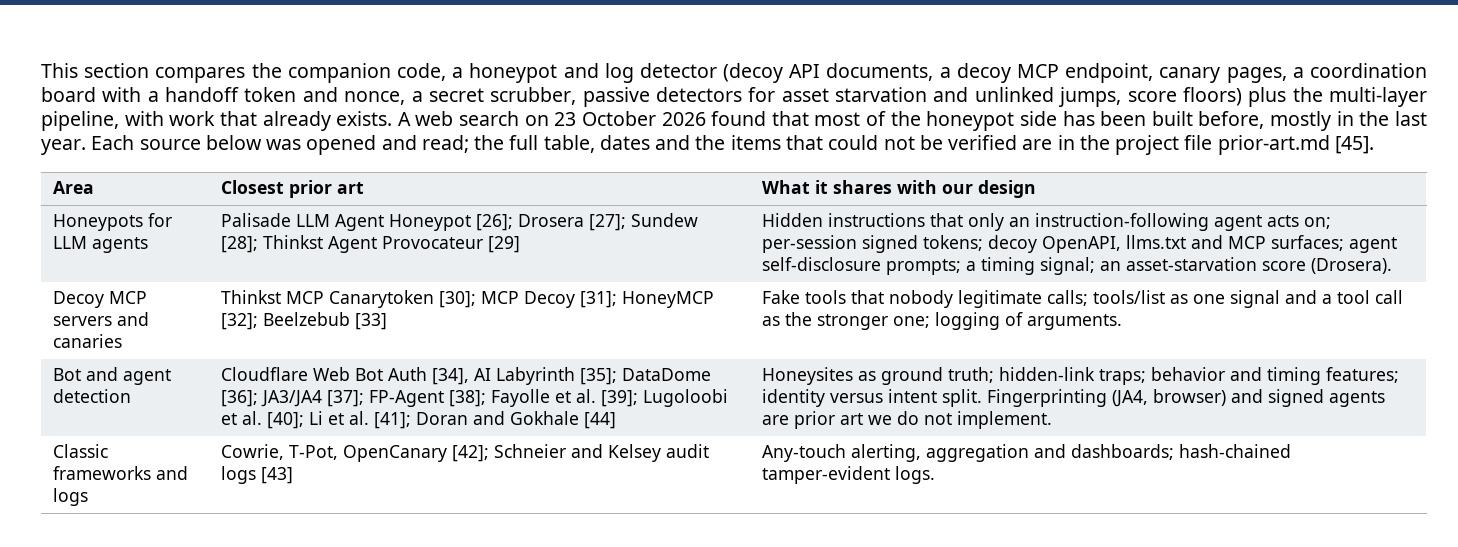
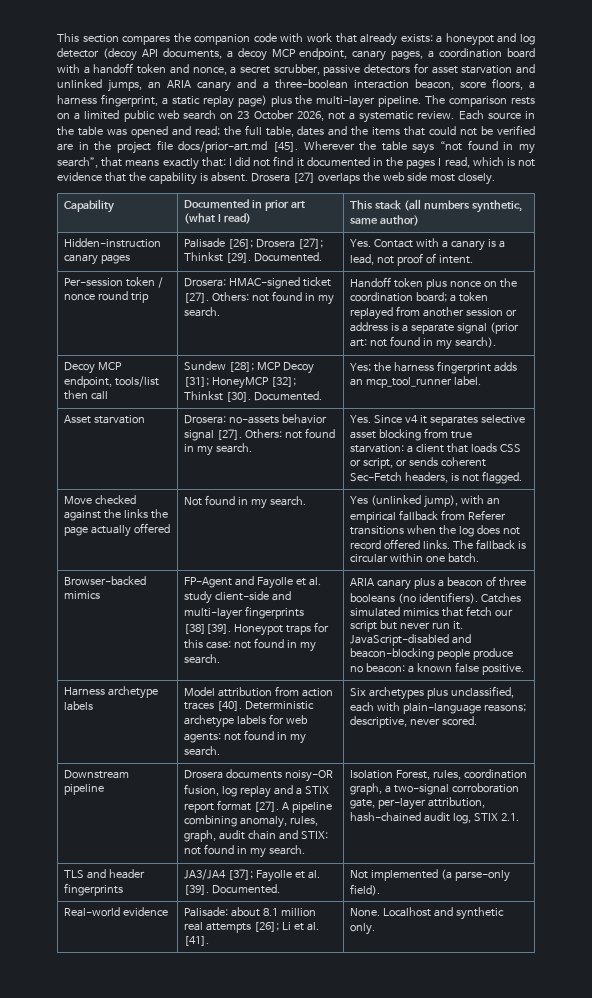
- This section compares the companion code, a honeypot and log detector (decoy API documents, a decoy MCP endpoint, canary pages, a coordination board with a handoff token and nonce, a secret scrubber, passive detectors for asset starvation and unlinked jumps, score floors) plus the multi-layer pipeline, with work that already exists. A web search on 23 October 2026 found that most of the honeypot side has been built before, mostly in the last year. Each source below was opened and read;
+ This section compares the companion code with work that already exists: a honeypot and log detector (decoy API documents, a decoy MCP endpoint, canary pages, a coordination board with a handoff token and nonce, a secret scrubber, passive detectors for asset starvation and unlinked jumps, an ARIA canary and a three-boolean interaction beacon, score floors, a harness fingerprint, a static replay page) plus the multi-layer pipeline. The comparison rests on a limited public web search on 23 October 2026, not a systematic review. Each source in the table was opened and read;
- the full table, dates and the items that could not be verified are in the project file prior-art.md [45].
- Area | Closest prior art | What it shares with our design
- Honeypots for LLM agents | Palisade LLM Agent Honeypot [26]; Drosera [27]; Sundew [28]; Thinkst Agent Provocateur [29] | Hidden instructions that only an instruction-following agent acts on; per-session signed tokens; decoy OpenAPI, llms.txt and MCP surfaces; agent self-disclosure prompts; a timing signal; an asset-starvation score (Drosera).
- Decoy MCP servers and canaries | Thinkst MCP Canarytoken [30]; MCP Decoy [31]; HoneyMCP [32]; Beelzebub [33] | Fake tools that nobody legitimate calls; tools/list as one signal and a tool call as the stronger one; logging of arguments.
- Bot and agent detection | Cloudflare Web Bot Auth [34], AI Labyrinth [35]; DataDome [36]; JA3/JA4 [37]; FP-Agent [38]; Fayolle et al. [39]; Lugoloobi et al. [40]; Li et al. [41]; Doran and Gokhale [44] | Honeysites as ground truth; hidden-link traps; behavior and timing features; identity versus intent split. Fingerprinting (JA4, browser) and signed agents are prior art we do not implement.
- Classic frameworks and logs | Cowrie, T-Pot, OpenCanary [42]; Schneier and Kelsey audit logs [43] | Any-touch alerting, aggregation and dashboards; hash-chained tamper-evident logs.
+ the full table, dates and the items that could not be verified are in the project file docs/prior-art.md [45]. Wherever the table says “not found in my search”, that means exactly that: I did not find it documented in the pages I read, which is not evidence that the capability is absent. Drosera [27] overlaps the web side most closely.
+ Capability | Documented in prior art (what I read) | This stack (all numbers synthetic, same author)
+ Hidden-instruction canary pages | Palisade [26]; Drosera [27]; Thinkst [29]. Documented. | Yes. Contact with a canary is a lead, not proof of intent.
+ Per-session token / nonce round trip | Drosera: HMAC-signed ticket [27]. Others: not found in my search. | Handoff token plus nonce on the coordination board; a token replayed from another session or address is a separate signal (prior art: not found in my search).
+ Decoy MCP endpoint, tools/list then call | Sundew [28]; MCP Decoy [31]; HoneyMCP [32]; Thinkst [30]. Documented. | Yes; the harness fingerprint adds an mcp_tool_runner label.
+ Asset starvation | Drosera: no-assets behavior signal [27]. Others: not found in my search. | Yes. Since v4 it separates selective asset blocking from true starvation: a client that loads CSS or script, or sends coherent Sec-Fetch headers, is not flagged.
+ Move checked against the links the page actually offered | Not found in my search. | Yes (unlinked jump), with an empirical fallback from Referer transitions when the log does not record offered links. The fallback is circular within one batch.
+ Browser-backed mimics | FP-Agent and Fayolle et al. study client-side and multi-layer fingerprints [38][39]. Honeypot traps for this case: not found in my search. | ARIA canary plus a beacon of three booleans (no identifiers). Catches simulated mimics that fetch our script but never run it. JavaScript-disabled and beacon-blocking people produce no beacon: a known false positive.
+ Harness archetype labels | Model attribution from action traces [40]. Deterministic archetype labels for web agents: not found in my search. | Six archetypes plus unclassified, each with plain-language reasons; descriptive, never scored.
+ Downstream pipeline | Drosera documents noisy-OR fusion, log replay and a STIX report format [27]. A pipeline combining anomaly, rules, graph, audit chain and STIX: not found in my search. | Isolation Forest, rules, coordination graph, a two-signal corroboration gate, per-layer attribution, hash-chained audit log, STIX 2.1.
+ TLS and header fingerprints | JA3/JA4 [37]; Fayolle et al. [39]. Documented. | Not implemented (a parse-only field).
+ Real-world evidence | Palisade: about 8.1 million real attempts [26]; Li et al. [41]. | None. Localhost and synthetic only.

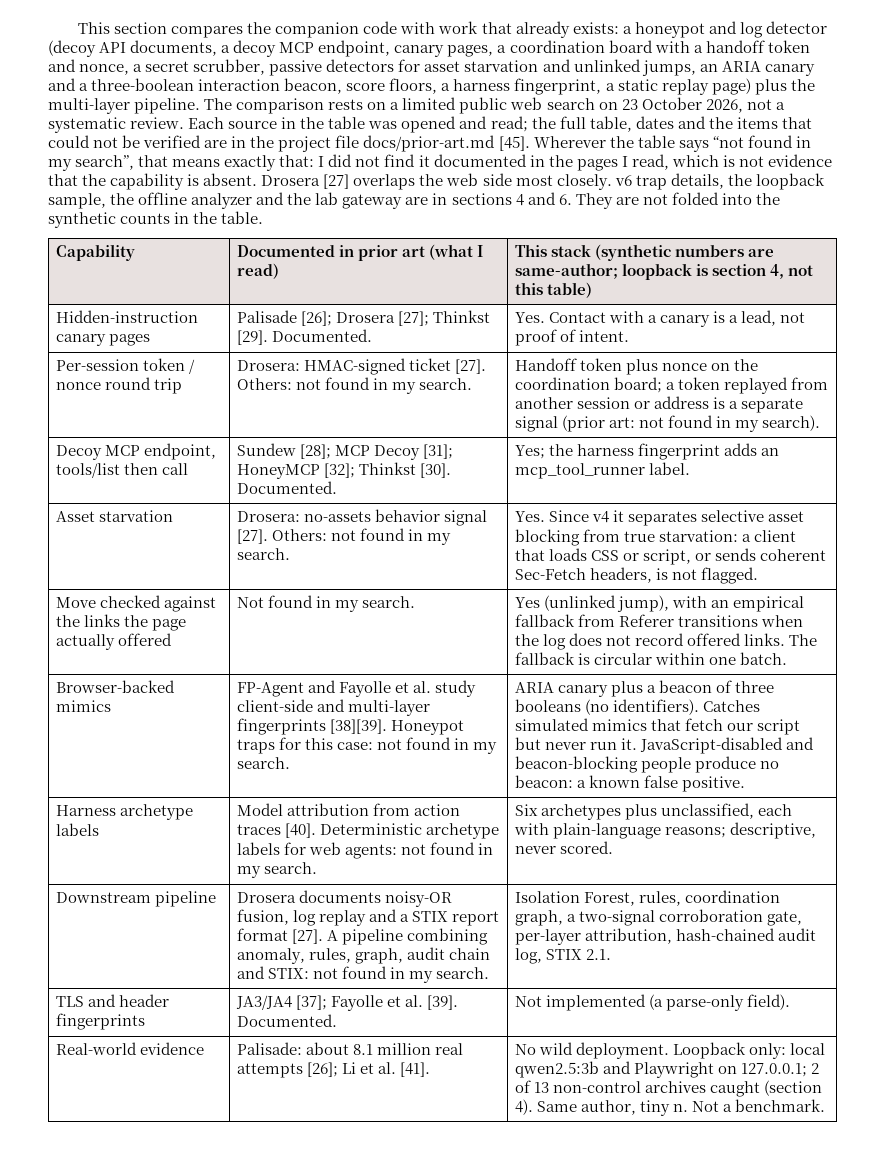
- Drosera [27] overlaps the web side most closely.
+ Drosera [27] overlaps the web side most closely. v6 trap details, the loopback sample, the offline analyzer and the lab gateway are in sections 4 and 6. They are not folded into the synthetic counts in the table.
- Capability | Documented in prior art (what I read) | This stack (all numbers synthetic, same author)
+ Capability | Documented in prior art (what I read) | This stack (synthetic numbers are same-author; loopback is section 4, not this table)
- Real-world evidence | Palisade: about 8.1 million real attempts [26]; Li et al. [41]. | None. Localhost and synthetic only.
+ Real-world evidence | Palisade: about 8.1 million real attempts [26]; Li et al. [41]. | No wild deployment. Loopback only: local qwen2.5:3b and Playwright on 127.0.0.1; 2 of 13 non-control archives caught (section 4). Same author, tiny n. Not a benchmark.

